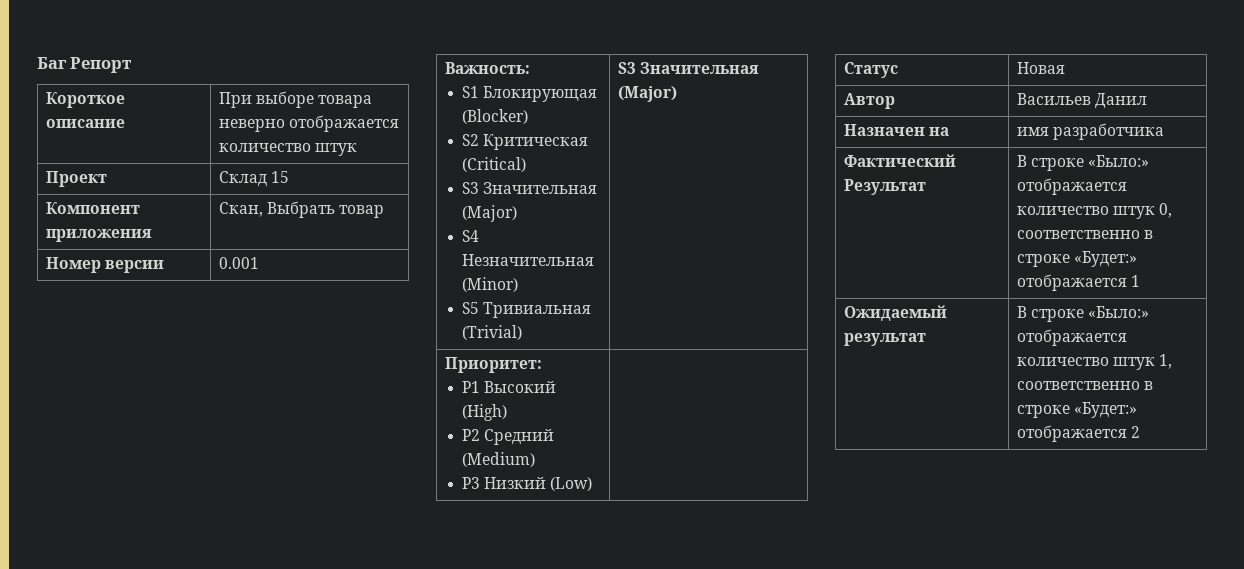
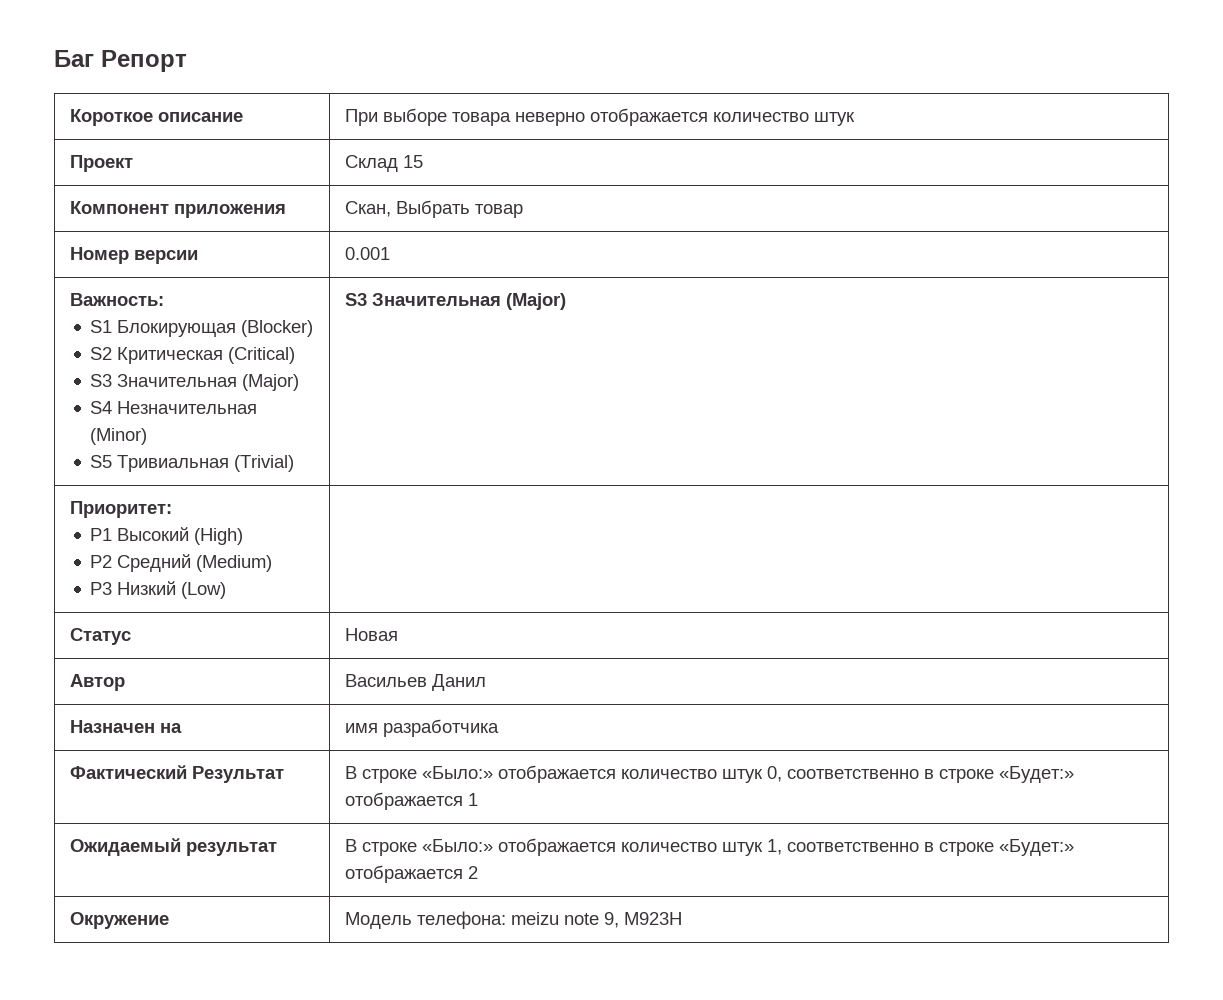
+ Окружение | Модель телефона: meizu note 9, M923H

